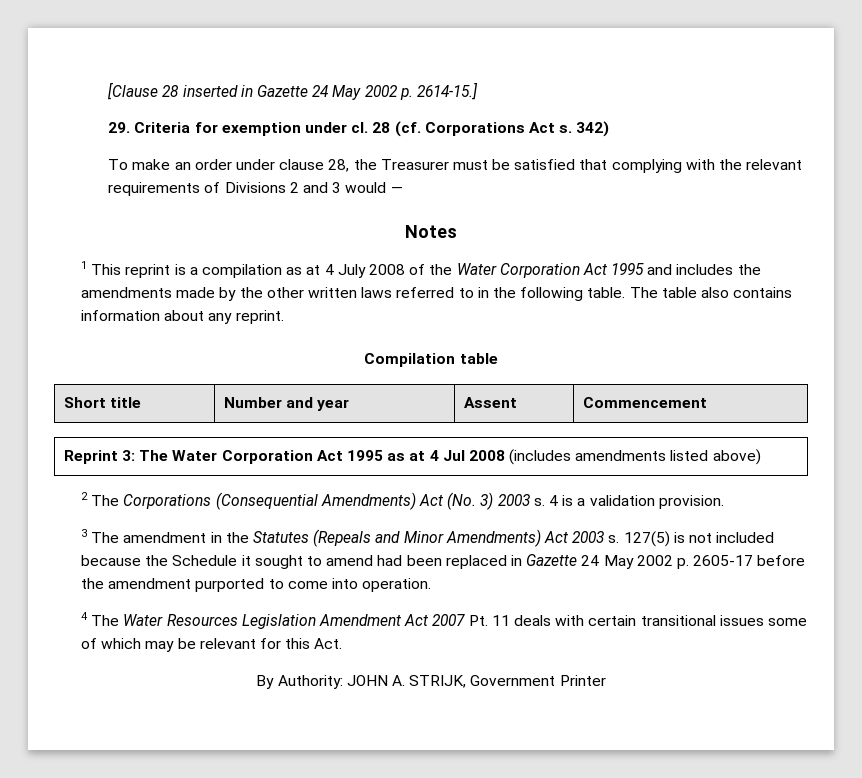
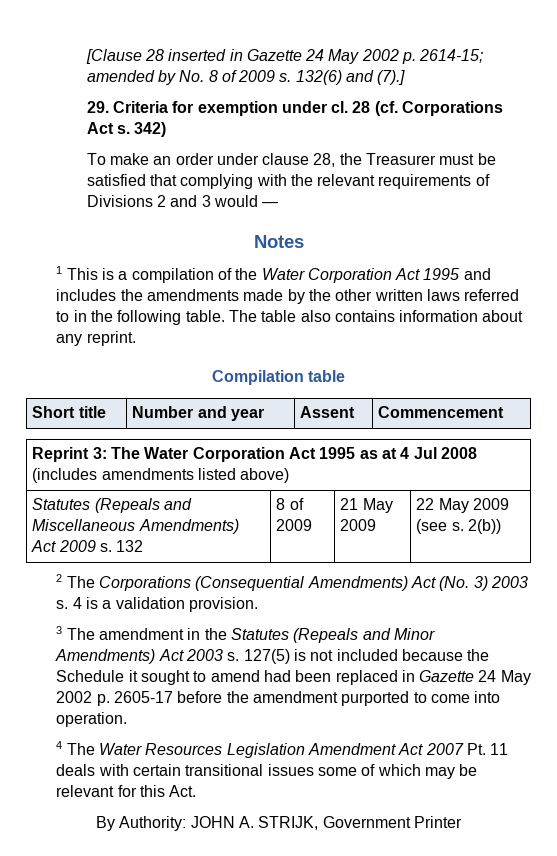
- [Clause 28 inserted in Gazette 24 May 2002 p. 2614-15.]
+ [Clause 28 inserted in Gazette 24 May 2002 p. 2614-15; amended by No. 8 of 2009 s. 132(6) and (7).]
- 1 This reprint is a compilation as at 4 July 2008 of the Water Corporation Act 1995 and includes the amendments made by the other written laws referred to in the following table.
+ 1 This is a compilation of the Water Corporation Act 1995 and includes the amendments made by the other written laws referred to in the following table.
+ Statutes (Repeals and Miscellaneous Amendments) Act 2009 s. 132 | 8 of 2009 | 21 May 2009 | 22 May 2009 (see s. 2(b))

